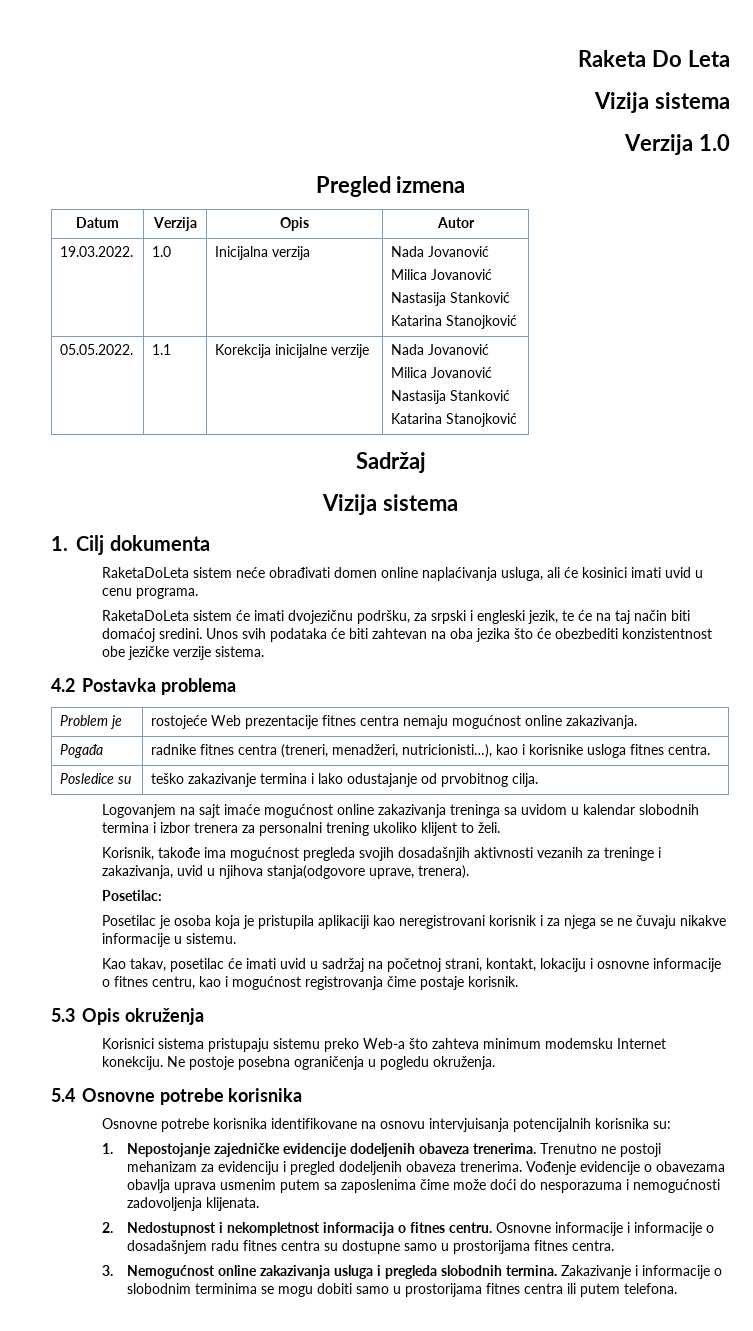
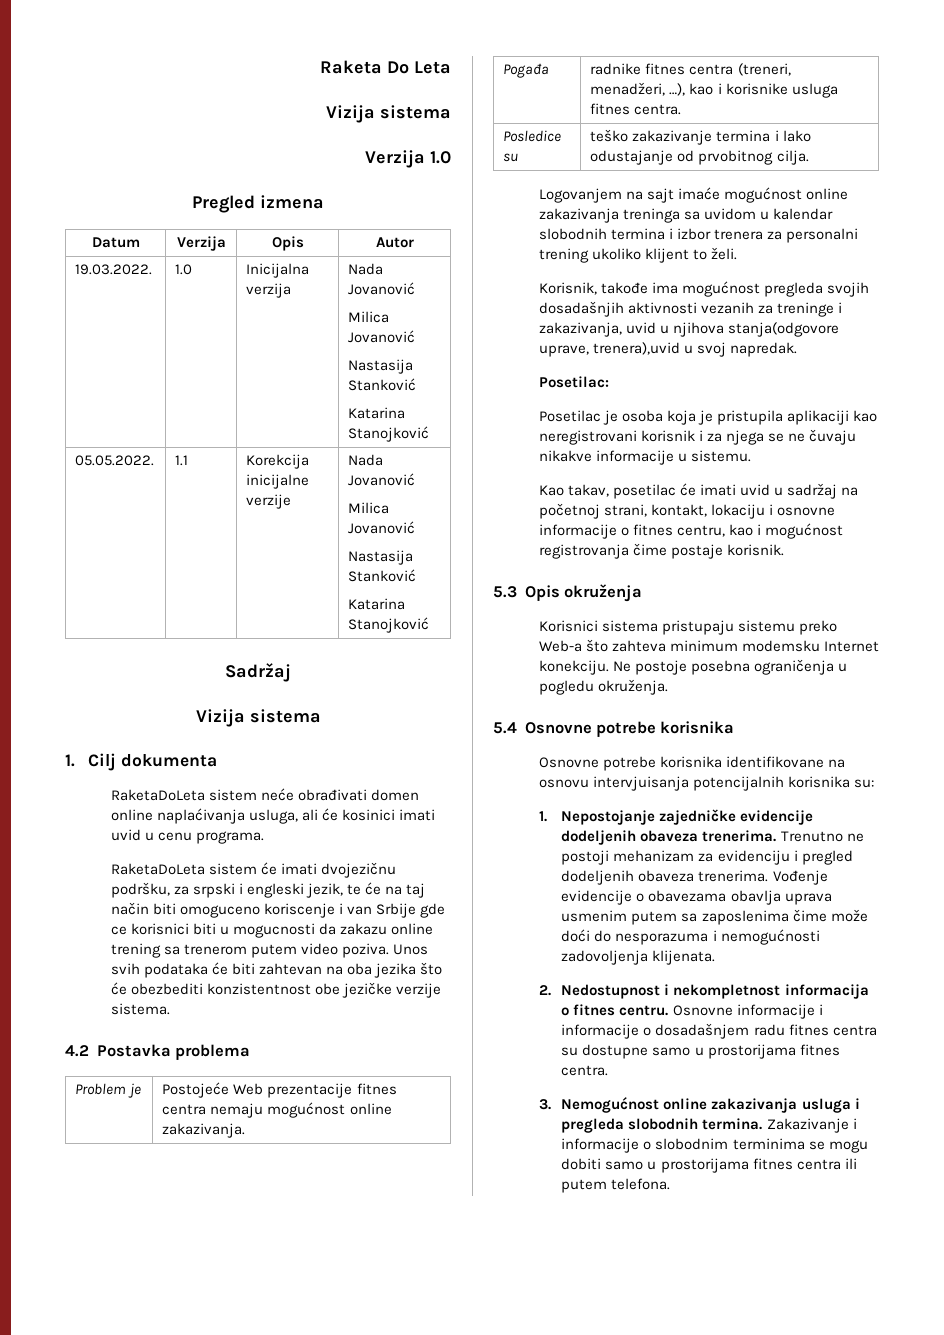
- RaketaDoLeta sistem će imati dvojezičnu podršku, za srpski i engleski jezik, te će na taj način biti domaćoj sredini.
+ RaketaDoLeta sistem će imati dvojezičnu podršku, za srpski i engleski jezik, te će na taj način biti omoguceno koriscenje i van Srbije gde ce korisnici biti u mogucnosti da zakazu online trening sa trenerom putem video poziva.
- Problem je | rostojeće Web prezentacije fitnes centra nemaju mogućnost online zakazivanja.
+ Problem je | Postojeće Web prezentacije fitnes centra nemaju mogućnost online zakazivanja.
- Pogađa | radnike fitnes centra (treneri, menadžeri, nutricionisti…), kao i korisnike usloga fitnes centra.
+ Pogađa | radnike fitnes centra (treneri, menadžeri, …), kao i korisnike usluga fitnes centra.
- Korisnik, takođe ima mogućnost pregleda svojih dosadašnjih aktivnosti vezanih za treninge i zakazivanja, uvid u njihova stanja(odgovore uprave, trenera).
+ Korisnik, takođe ima mogućnost pregleda svojih dosadašnjih aktivnosti vezanih za treninge i zakazivanja, uvid u njihova stanja(odgovore uprave, trenera),uvid u svoj napredak.

